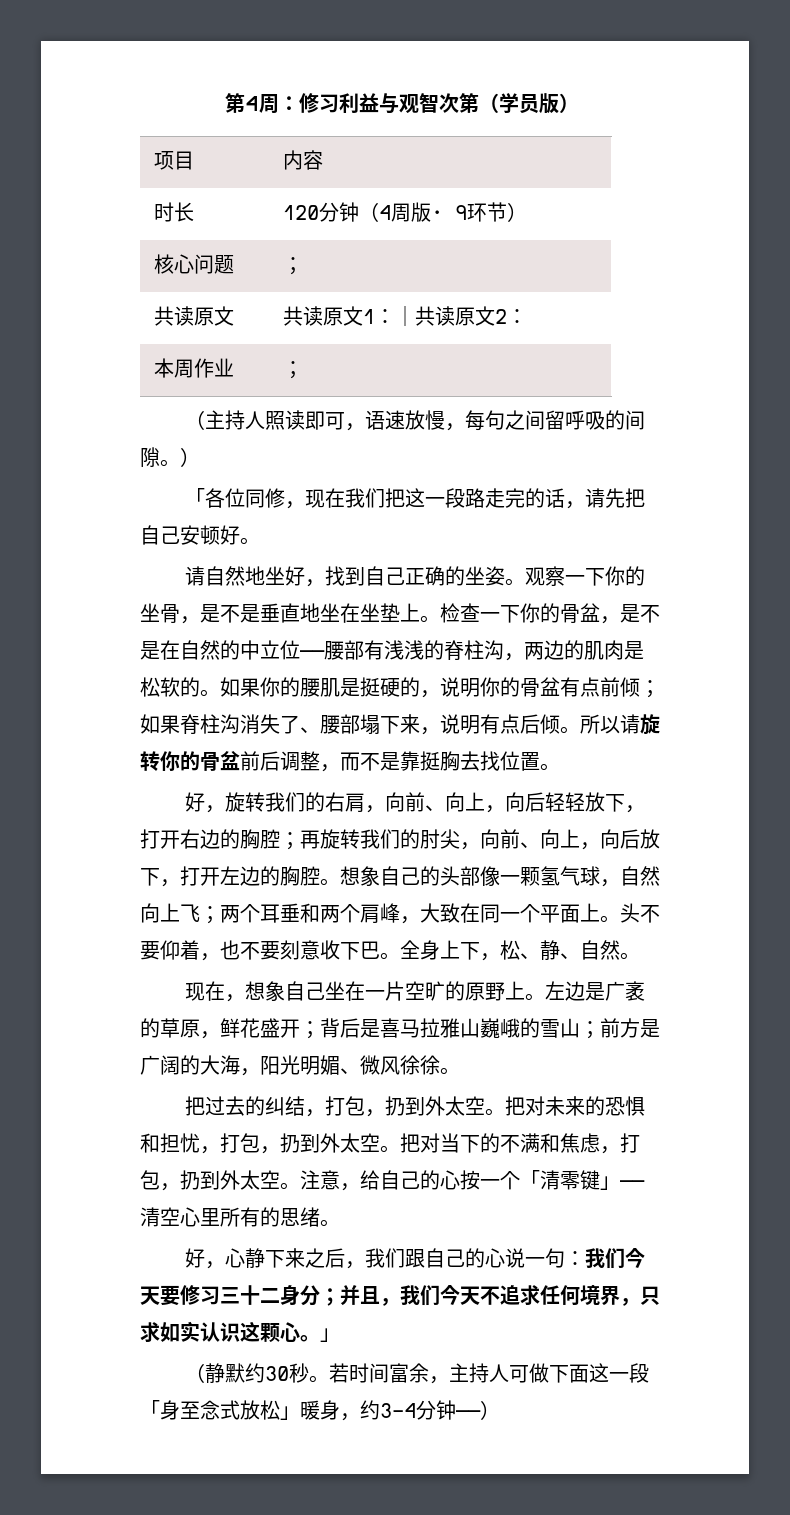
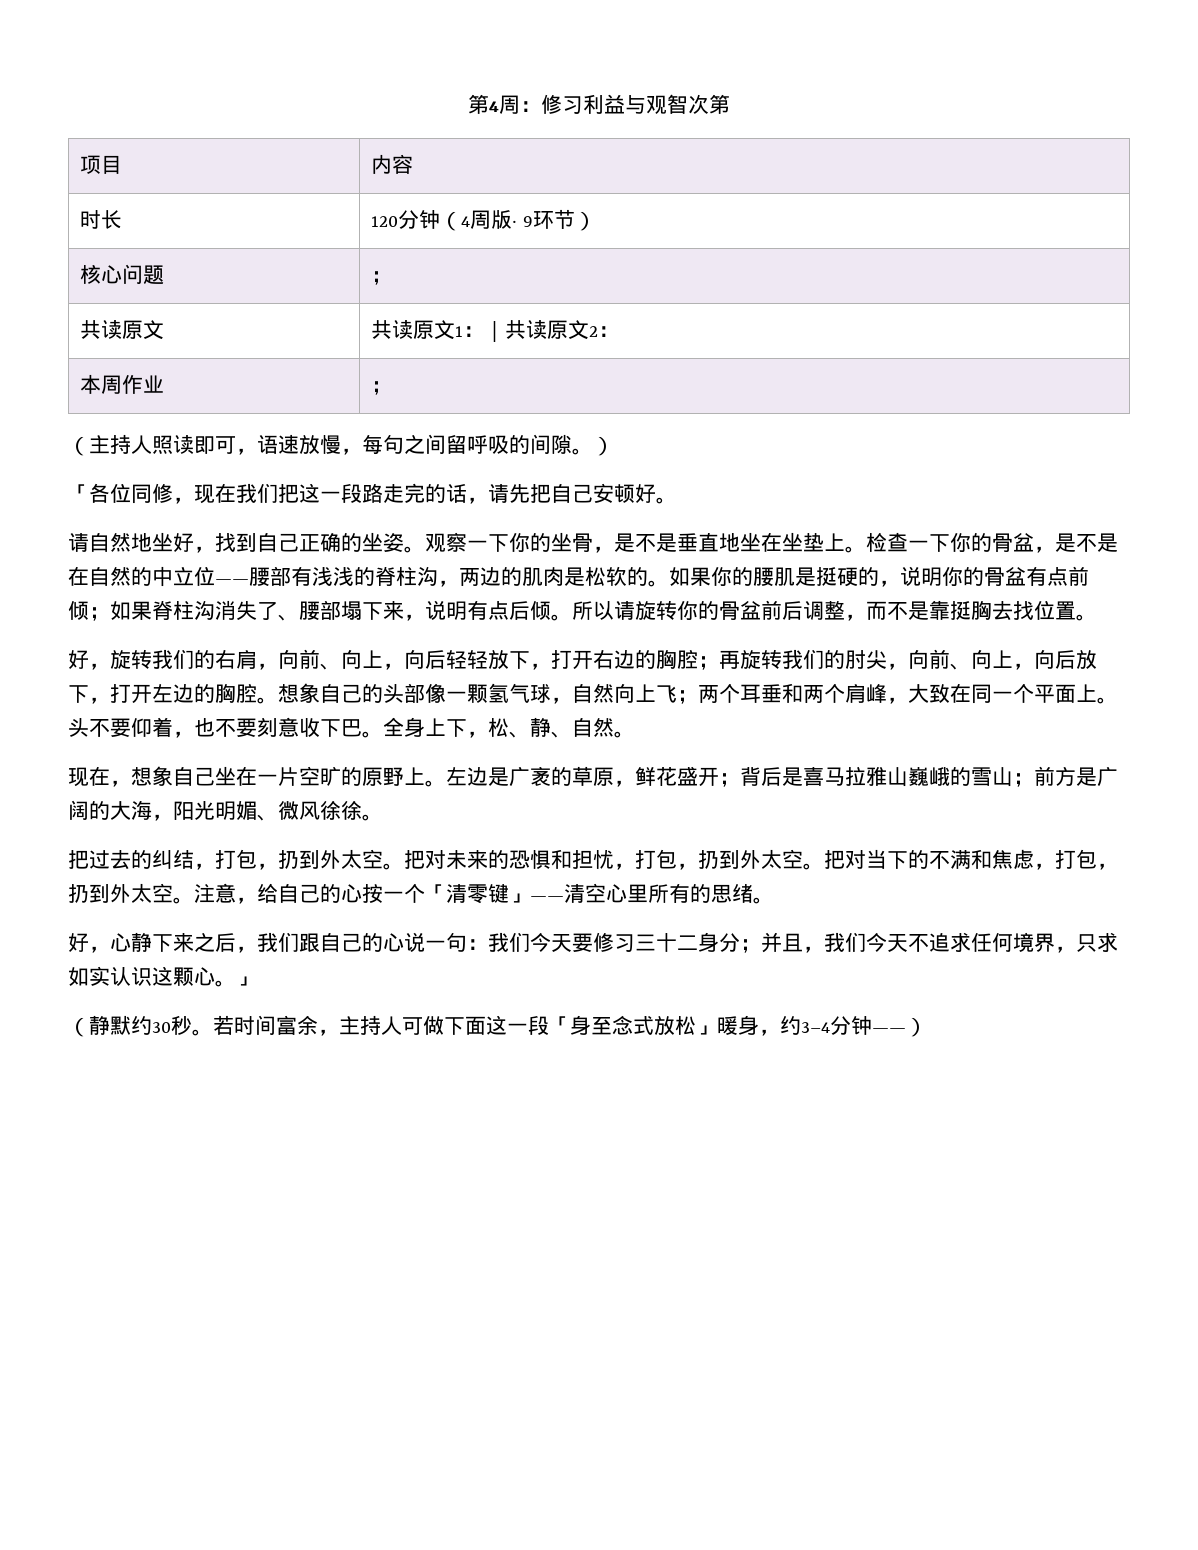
- 第4周：修习利益与观智次第（学员版）
+ 第4周：修习利益与观智次第

